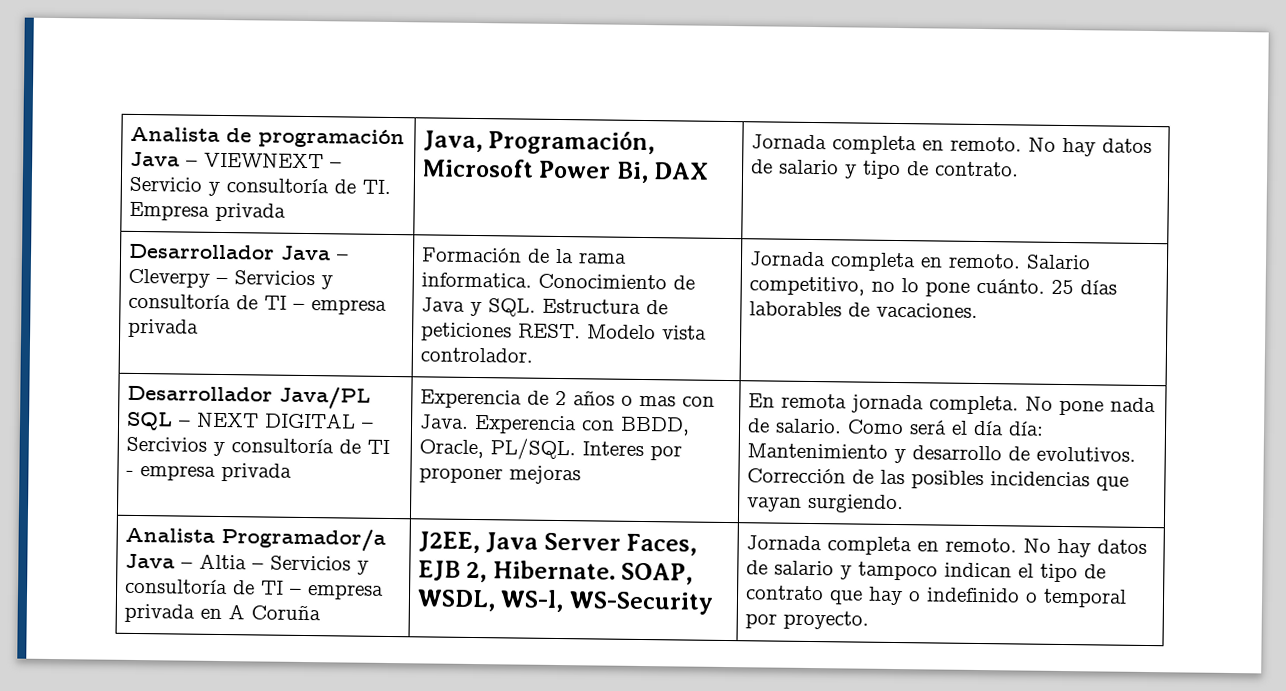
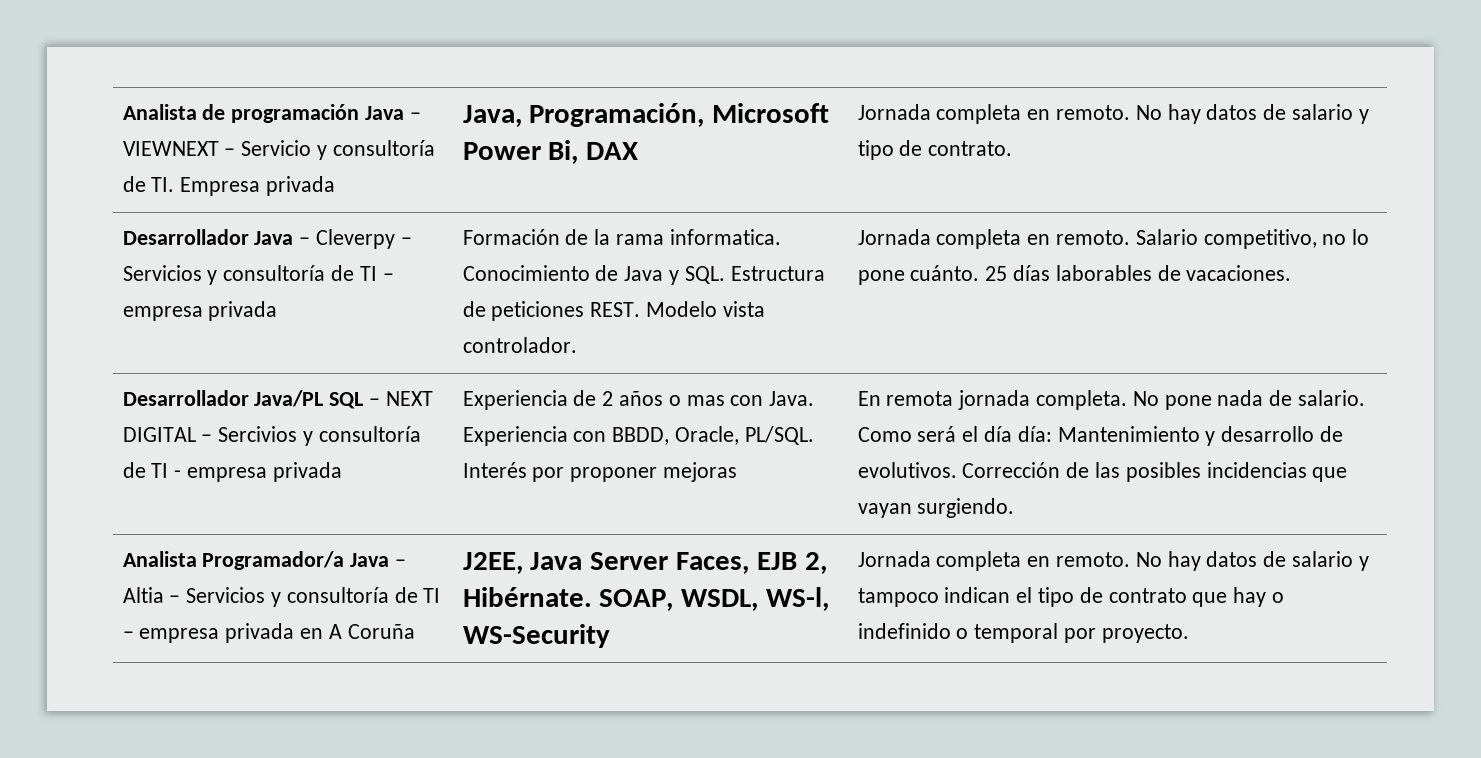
- Experencia de 2 años o mas con Java.
+ Experiencia de 2 años o mas con Java.
- Experencia con BBDD, Oracle, PL/SQL.
+ Experiencia con BBDD, Oracle, PL/SQL.
- Interes por proponer mejoras
+ Interés por proponer mejoras
- J2EE, Java Server Faces, EJB 2, Hibernate.
+ J2EE, Java Server Faces, EJB 2, Hibérnate.

